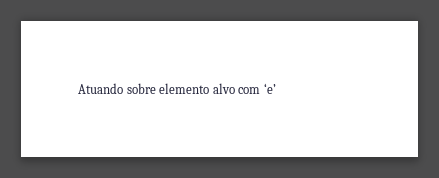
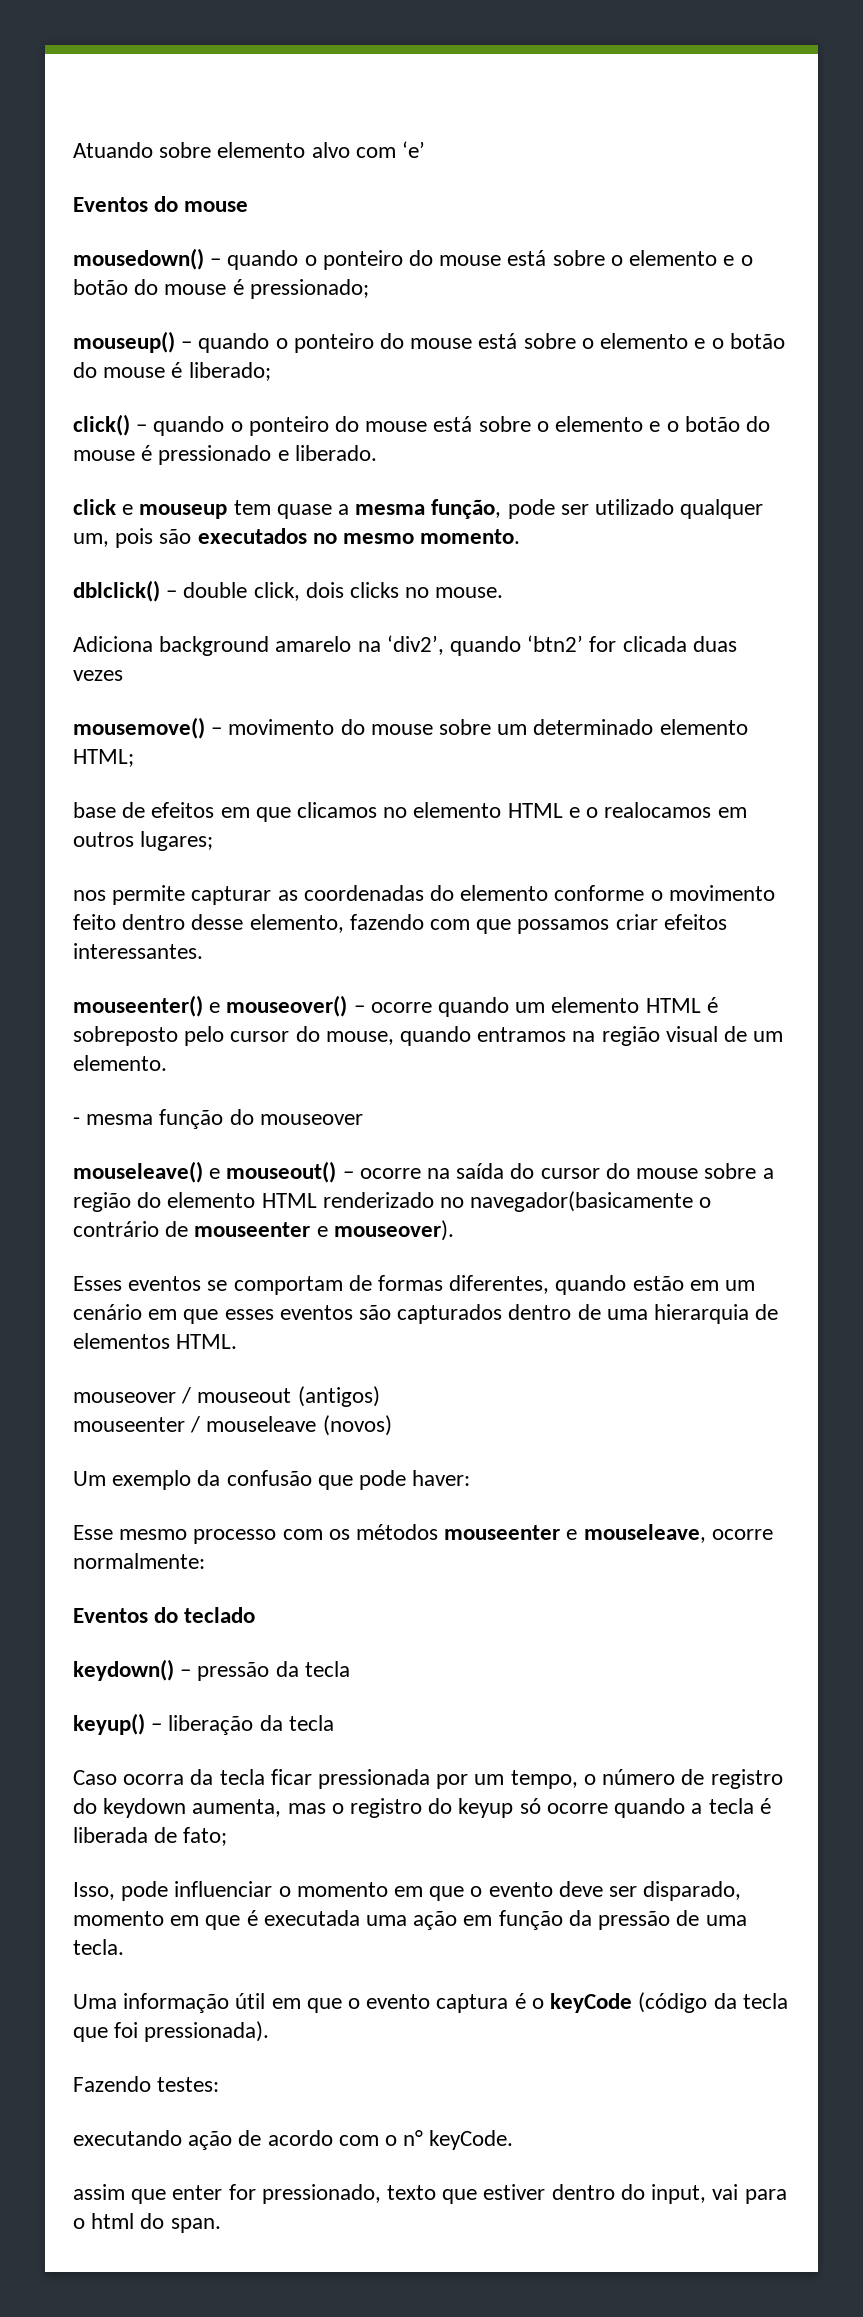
+ Eventos do mouse
+ mousedown() – quando o ponteiro do mouse está sobre o elemento e o botão do mouse é pressionado;
+ mouseup() – quando o ponteiro do mouse está sobre o elemento e o botão do mouse é liberado;
+ click() – quando o ponteiro do mouse está sobre o elemento e o botão do mouse é pressionado e liberado.
+ click e mouseup tem quase a mesma função, pode ser utilizado qualquer um, pois são executados no mesmo momento.
+ dblclick() – double click, dois clicks no mouse.
+ Adiciona background amarelo na ‘div2’, quando ‘btn2’ for clicada duas vezes
+ mousemove() – movimento do mouse sobre um determinado elemento HTML;
+ base de efeitos em que clicamos no elemento HTML e o realocamos em outros lugares;
+ nos permite capturar as coordenadas do elemento conforme o movimento feito dentro desse elemento, fazendo com que possamos criar efeitos interessantes.
+ mouseenter() e mouseover() – ocorre quando um elemento HTML é sobreposto pelo cursor do mouse, quando entramos na região visual de um elemento.
+ - mesma função do mouseover
+ mouseleave() e mouseout() – ocorre na saída do cursor do mouse sobre a região do elemento HTML renderizado no navegador(basicamente o contrário de mouseenter e mouseover).
+ Esses eventos se comportam de formas diferentes, quando estão em um cenário em que esses eventos são capturados dentro de uma hierarquia de elementos HTML.
+ mouseover / mouseout (antigos)
+ mouseenter / mouseleave (novos)
+ Um exemplo da confusão que pode haver:
+ Esse mesmo processo com os métodos mouseenter e mouseleave, ocorre normalmente:
+ Eventos do teclado
+ keydown() – pressão da tecla
+ keyup() – liberação da tecla
+ Caso ocorra da tecla ficar pressionada por um tempo, o número de registro do keydown aumenta, mas o registro do keyup só ocorre quando a tecla é liberada de fato;
+ Isso, pode influenciar o momento em que o evento deve ser disparado, momento em que é executada uma ação em função da pressão de uma tecla.
+ Uma informação útil em que o evento captura é o keyCode (código da tecla que foi pressionada).
+ Fazendo testes:
+ executando ação de acordo com o n° keyCode.
+ assim que enter for pressionado, texto que estiver dentro do input, vai para o html do span.

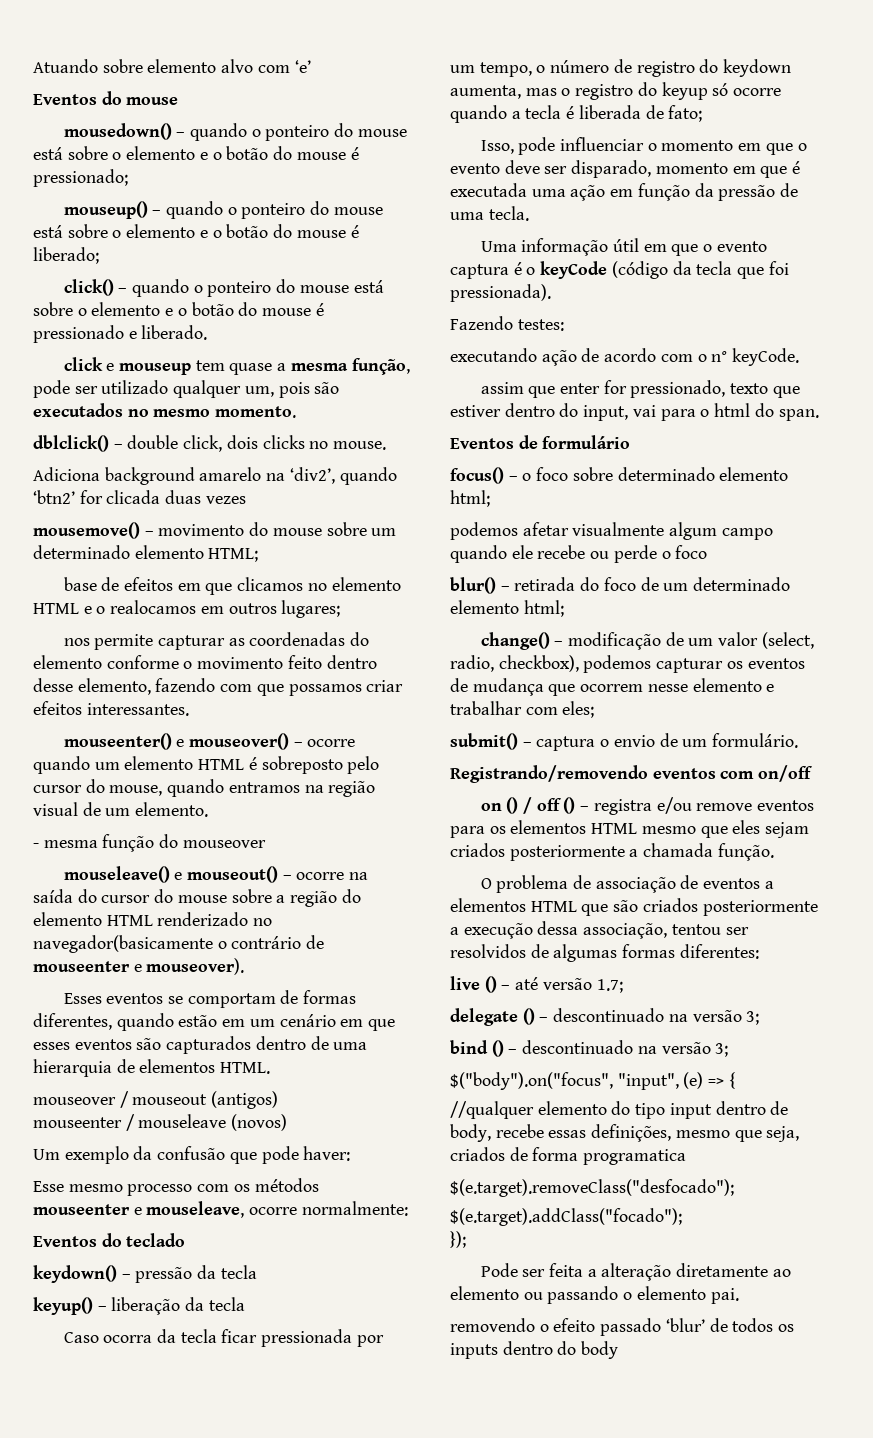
+ Eventos de formulário
+ focus() – o foco sobre determinado elemento html;
+ podemos afetar visualmente algum campo quando ele recebe ou perde o foco
+ blur() – retirada do foco de um determinado elemento html;
+ change() – modificação de um valor (select, radio, checkbox), podemos capturar os eventos de mudança que ocorrem nesse elemento e trabalhar com eles;
+ submit() – captura o envio de um formulário.
+ Registrando/removendo eventos com on/off
+ on () / off () – registra e/ou remove eventos para os elementos HTML mesmo que eles sejam criados posteriormente a chamada função.
+ O problema de associação de eventos a elementos HTML que são criados posteriormente a execução dessa associação, tentou ser resolvidos de algumas formas diferentes:
+ live () – até versão 1.7;
+ delegate () – descontinuado na versão 3;
+ bind () – descontinuado na versão 3;
+ $("body").on("focus", "input", (e) => {
+ //qualquer elemento do tipo input dentro de body, recebe essas definições, mesmo que seja, criados de forma programatica
+ $(e.target).removeClass("desfocado");
+ $(e.target).addClass("focado");
+ });
+ Pode ser feita a alteração diretamente ao elemento ou passando o elemento pai.
+ removendo o efeito passado ‘blur’ de todos os inputs dentro do body

